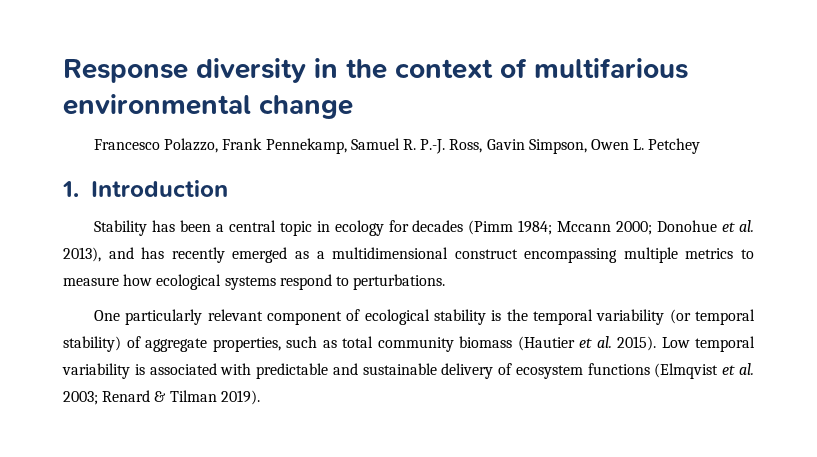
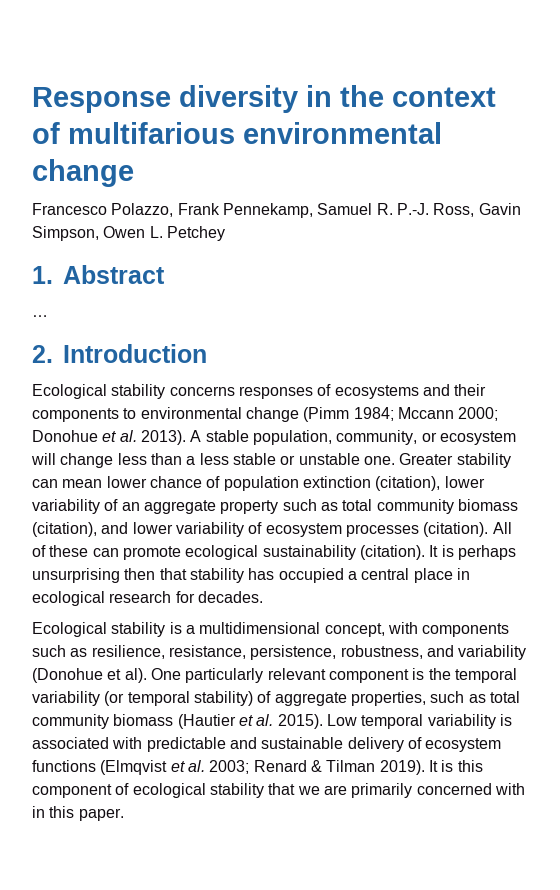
- 1. Introduction
- Stability has been a central topic in ecology for decades (Pimm 1984; Mccann 2000; Donohue et al. 2013), and has recently emerged as a multidimensional construct encompassing multiple metrics to measure how ecological systems respond to perturbations.
- One particularly relevant component of ecological stability is the temporal variability (or temporal stability) of aggregate properties, such as total community biomass (Hautier et al. 2015).
+ 1. Abstract
+ …
+ 2. Introduction
+ Ecological stability concerns responses of ecosystems and their components to environmental change (Pimm 1984; Mccann 2000; Donohue et al. 2013). A stable population, community, or ecosystem will change less than a less stable or unstable one. Greater stability can mean lower chance of population extinction (citation), lower variability of an aggregate property such as total community biomass (citation), and lower variability of ecosystem processes (citation). All of these can promote ecological sustainability (citation). It is perhaps unsurprising then that stability has occupied a central place in ecological research for decades.
+ Ecological stability is a multidimensional concept, with components such as resilience, resistance, persistence, robustness, and variability (Donohue et al). One particularly relevant component is the temporal variability (or temporal stability) of aggregate properties, such as total community biomass (Hautier et al. 2015).
+ It is this component of ecological stability that we are primarily concerned with in this paper.

